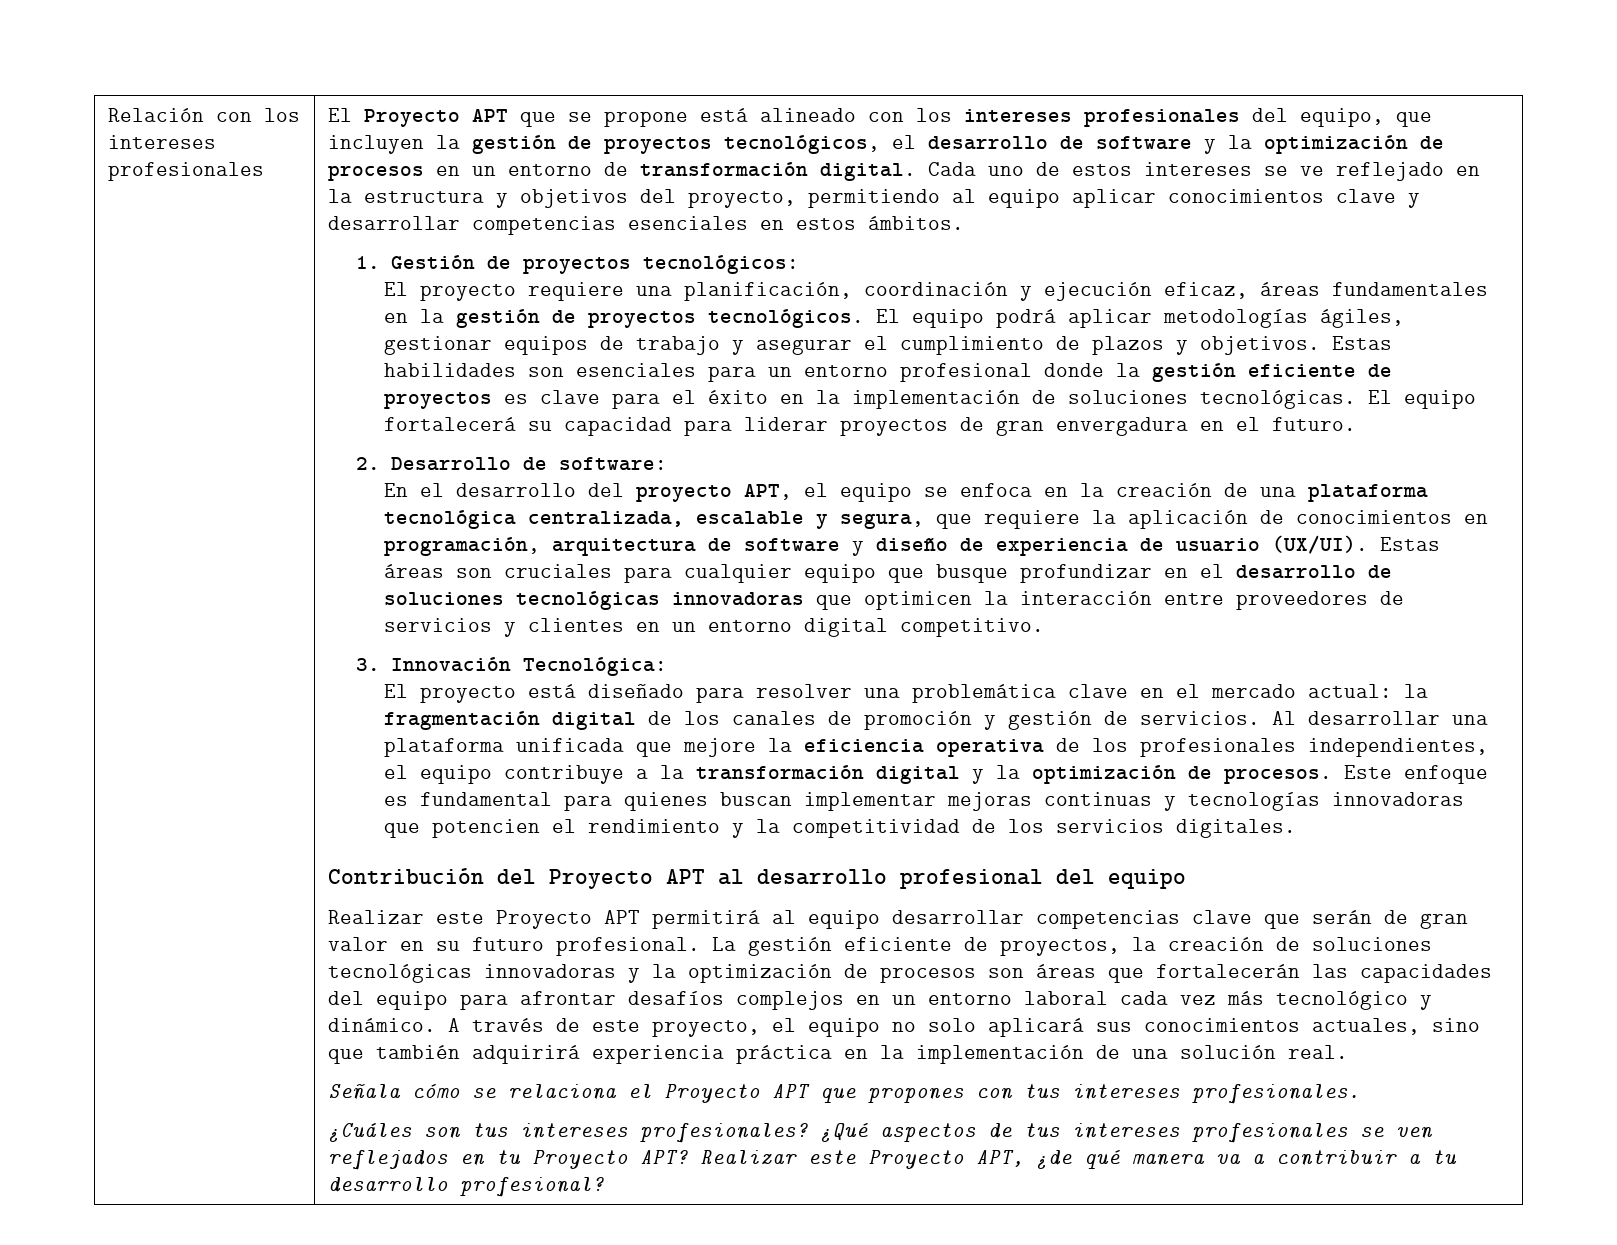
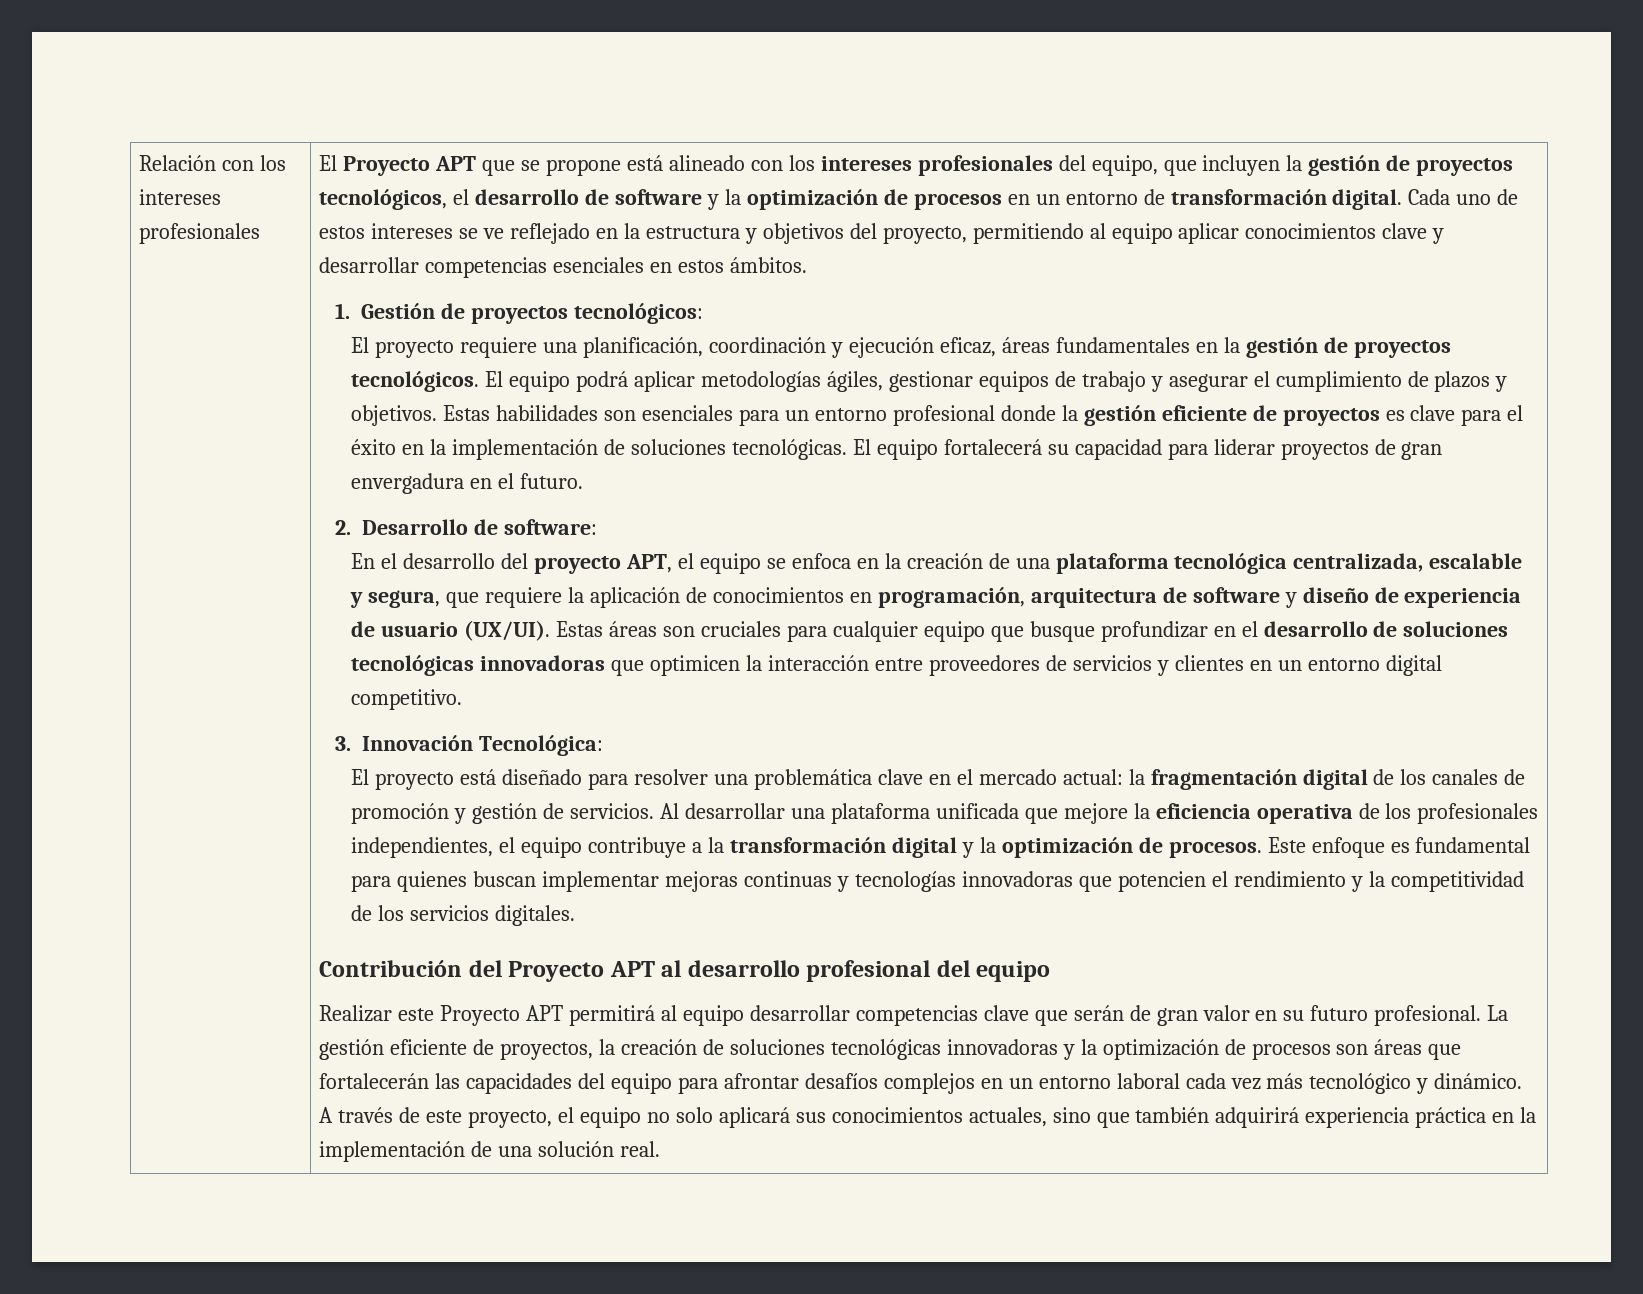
- Señala cómo se relaciona el Proyecto APT que propones con tus intereses profesionales.
- ¿Cuáles son tus intereses profesionales? ¿Qué aspectos de tus intereses profesionales se ven reflejados en tu Proyecto APT? Realizar este Proyecto APT, ¿de qué manera va a contribuir a tu desarrollo profesional?

